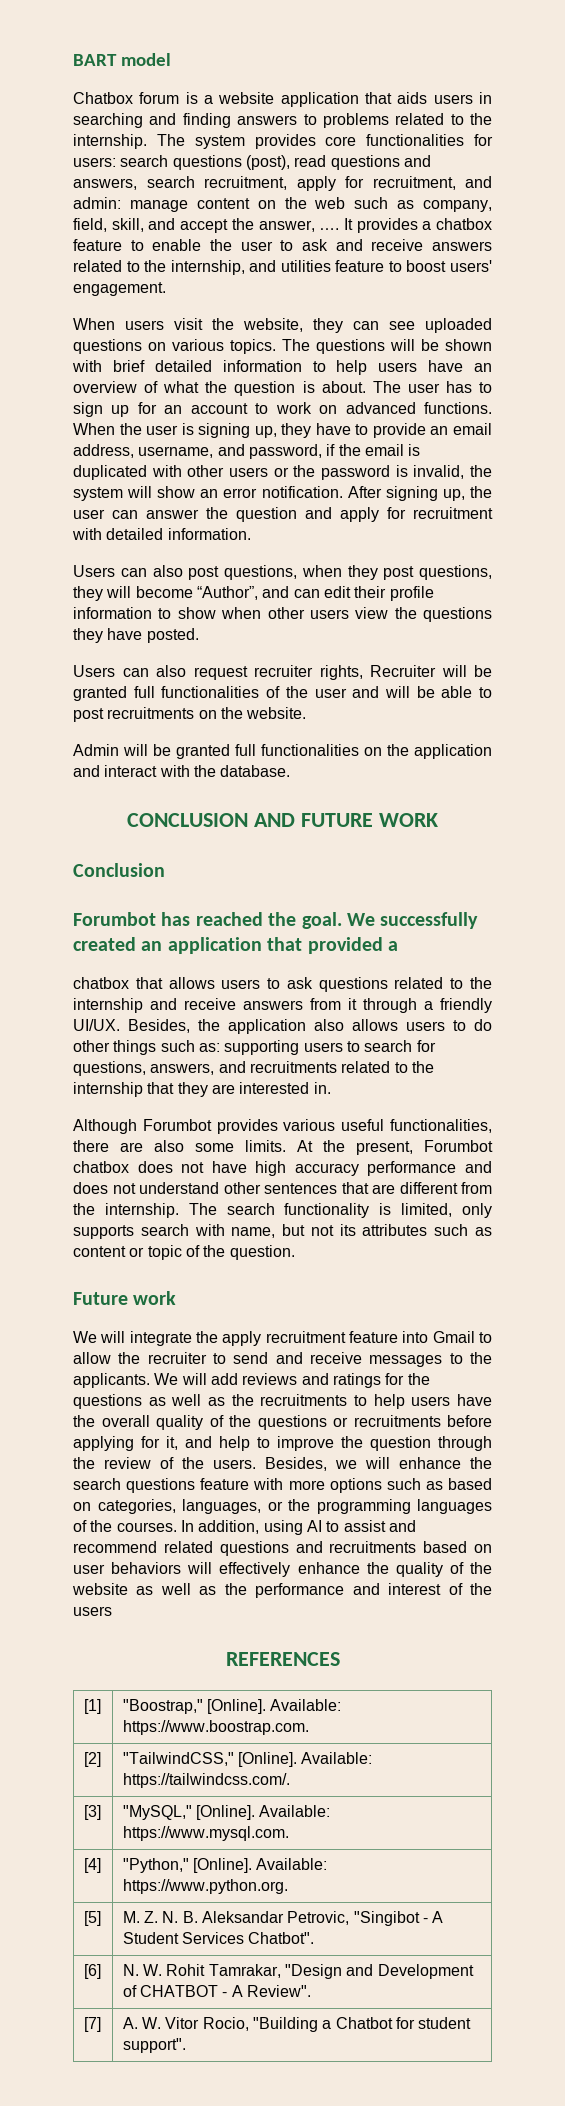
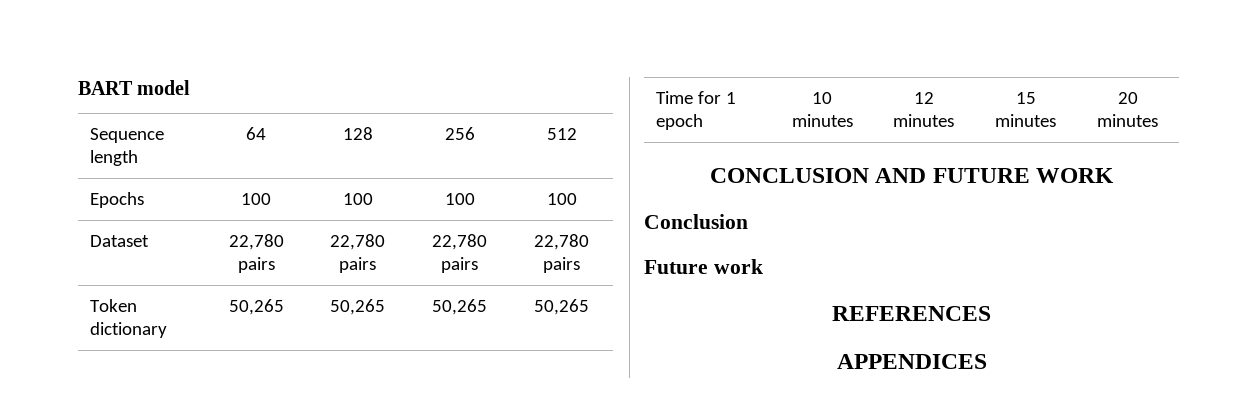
- Chatbox forum is a website application that aids users in searching and finding answers to problems related to the internship. The system provides core functionalities for users: search questions (post), read questions and answers, search recruitment, apply for recruitment, and admin: manage content on the web such as company, field, skill, and accept the answer, …. It provides a chatbox feature to enable the user to ask and receive answers related to the internship, and utilities feature to boost users' engagement.
- When users visit the website, they can see uploaded questions on various topics. The questions will be shown with brief detailed information to help users have an overview of what the question is about. The user has to sign up for an account to work on advanced functions. When the user is signing up, they have to provide an email address, username, and password, if the email is duplicated with other users or the password is invalid, the system will show an error notification. After signing up, the user can answer the question and apply for recruitment with detailed information.
- Users can also post questions, when they post questions, they will become “Author”, and can edit their profile information to show when other users view the questions they have posted.
- Users can also request recruiter rights, Recruiter will be granted full functionalities of the user and will be able to post recruitments on the website.
- Admin will be granted full functionalities on the application and interact with the database.
+ Sequence length | 64 | 128 | 256 | 512
+ Epochs | 100 | 100 | 100 | 100
+ Dataset | 22,780 pairs | 22,780 pairs | 22,780 pairs | 22,780 pairs
+ Token dictionary | 50,265 | 50,265 | 50,265 | 50,265
+ Time for 1 epoch | 10 minutes | 12 minutes | 15 minutes | 20 minutes
- Forumbot has reached the goal. We successfully created an application that provided a
- chatbox that allows users to ask questions related to the internship and receive answers from it through a friendly UI/UX. Besides, the application also allows users to do other things such as: supporting users to search for questions, answers, and recruitments related to the internship that they are interested in.
- Although Forumbot provides various useful functionalities, there are also some limits. At the present, Forumbot chatbox does not have high accuracy performance and does not understand other sentences that are different from the internship. The search functionality is limited, only supports search with name, but not its attributes such as content or topic of the question.
  Future work
- We will integrate the apply recruitment feature into Gmail to allow the recruiter to send and receive messages to the applicants. We will add reviews and ratings for the questions as well as the recruitments to help users have the overall quality of the questions or recruitments before applying for it, and help to improve the question through the review of the users. Besides, we will enhance the search questions feature with more options such as based on categories, languages, or the programming languages of the courses. In addition, using AI to assist and recommend related questions and recruitments based on user behaviors will effectively enhance the quality of the website as well as the performance and interest of the users
  REFERENCES
- [1] | "Boostrap," [Online]. Available: https://www.boostrap.com.
- [2] | "TailwindCSS," [Online]. Available: https://tailwindcss.com/.
- [3] | "MySQL," [Online]. Available: https://www.mysql.com.
- [4] | "Python," [Online]. Available: https://www.python.org.
- [5] | M. Z. N. B. Aleksandar Petrovic, "Singibot - A Student Services Chatbot".
- [6] | N. W. Rohit Tamrakar, "Design and Development of CHATBOT - A Review".
- [7] | A. W. Vitor Rocio, "Building a Chatbot for student support".
+ APPENDICES

